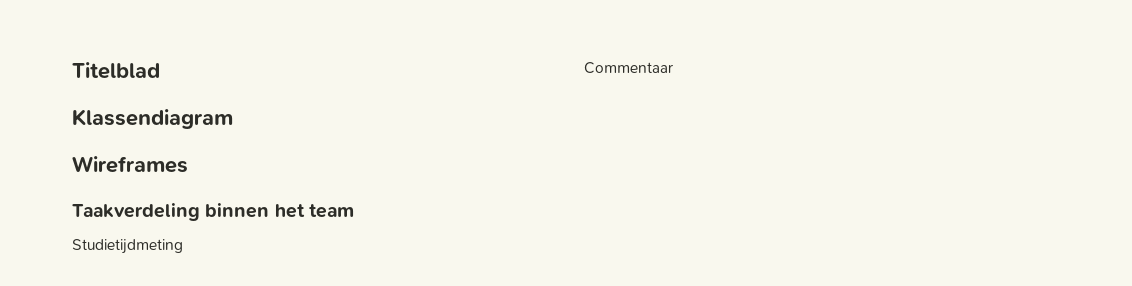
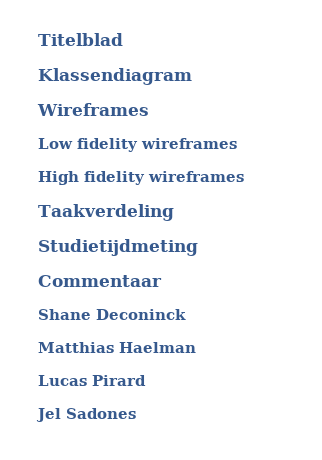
- Taakverdeling binnen het team
+ Low fidelity wireframes
+ High fidelity wireframes
+ Taakverdeling
  Studietijdmeting
  Commentaar
+ Shane Deconinck
+ Matthias Haelman
+ Lucas Pirard
+ Jel Sadones

